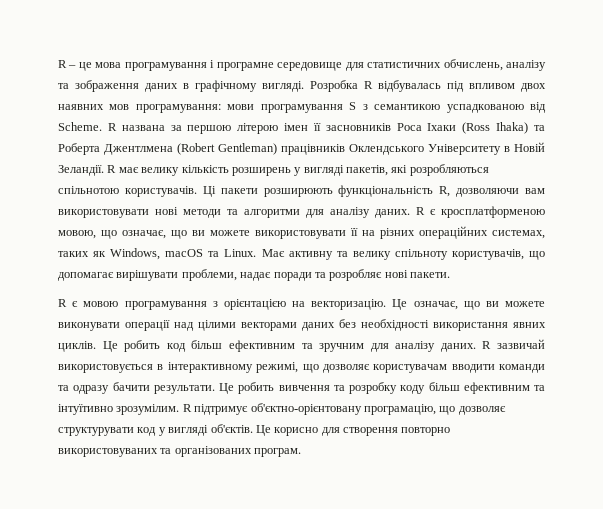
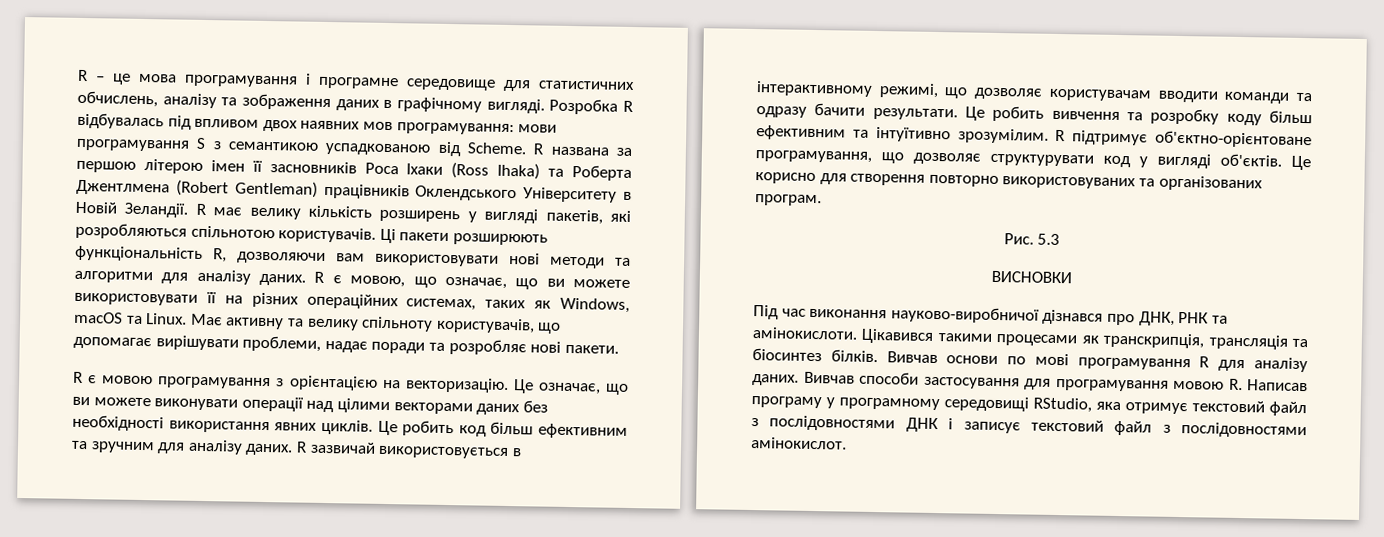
- R є кросплатформеною мовою, що означає, що ви можете використовувати її на різних операційних системах, таких як Windows, macOS та Linux.
+ R є мовою, що означає, що ви можете використовувати її на різних операційних системах, таких як Windows, macOS та Linux.
- R підтримує об'єктно-орієнтовану програмацію, що дозволяє структурувати код у вигляді об'єктів.
+ R підтримує об'єктно-орієнтоване програмування, що дозволяє структурувати код у вигляді об'єктів.
+ Рис. 5.3
+ ВИСНОВКИ
+ Під час виконання науково-виробничої дізнався про ДНК, РНК та амінокислоти. Цікавився такими процесами як транскрипція, трансляція та біосинтез білків. Вивчав основи по мові програмування R для аналізу даних. Вивчав способи застосування для програмування мовою R. Написав програму у програмному середовищі RStudio, яка отримує текстовий файл з послідовностями ДНК і записує текстовий файл з послідовностями амінокислот.

